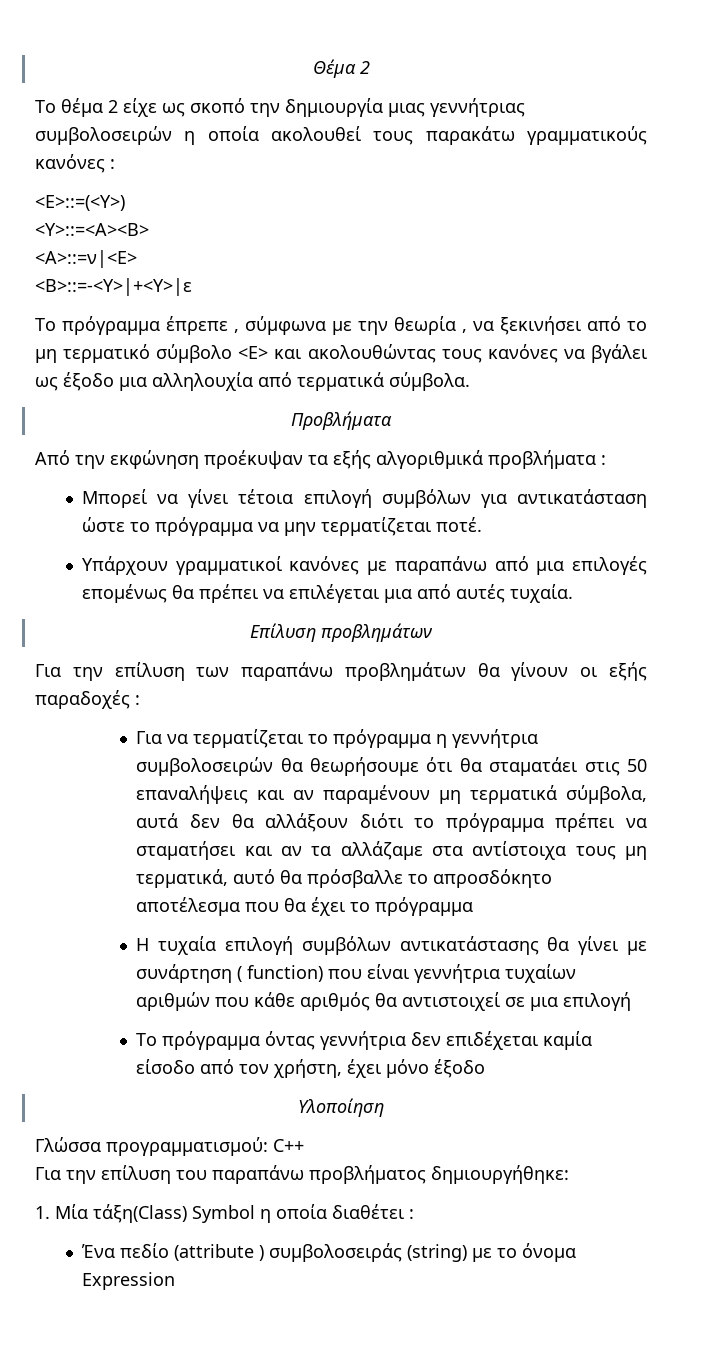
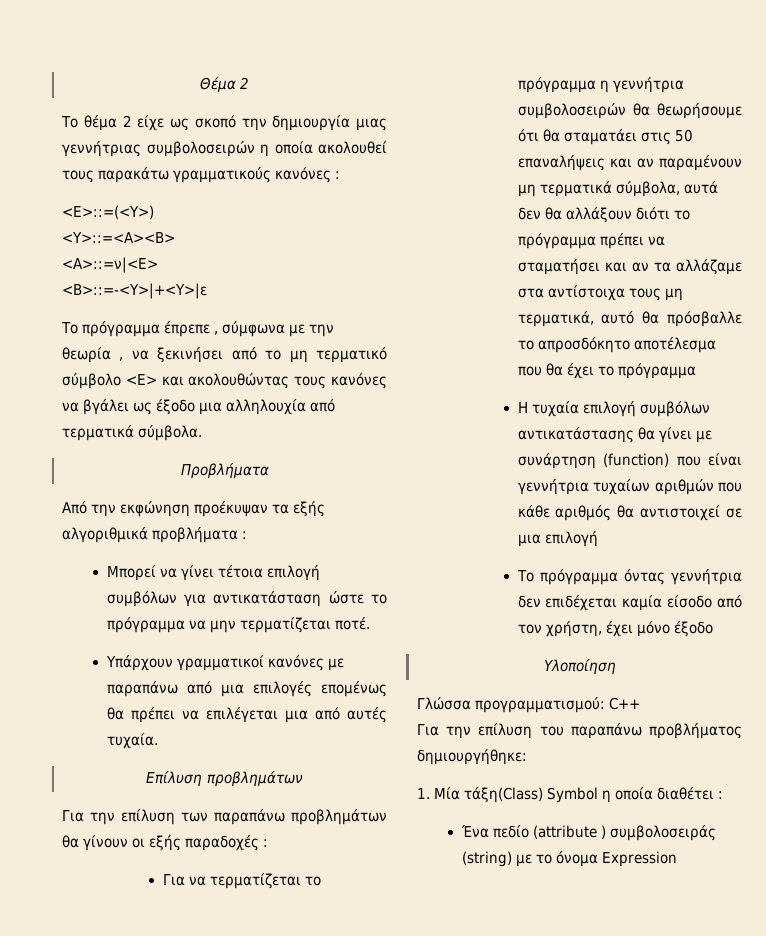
- Η τυχαία επιλογή συμβόλων αντικατάστασης θα γίνει με συνάρτηση ( function) που είναι γεννήτρια τυχαίων αριθμών που κάθε αριθμός θα αντιστοιχεί σε μια επιλογή
+ Η τυχαία επιλογή συμβόλων αντικατάστασης θα γίνει με συνάρτηση (function) που είναι γεννήτρια τυχαίων αριθμών που κάθε αριθμός θα αντιστοιχεί σε μια επιλογή

